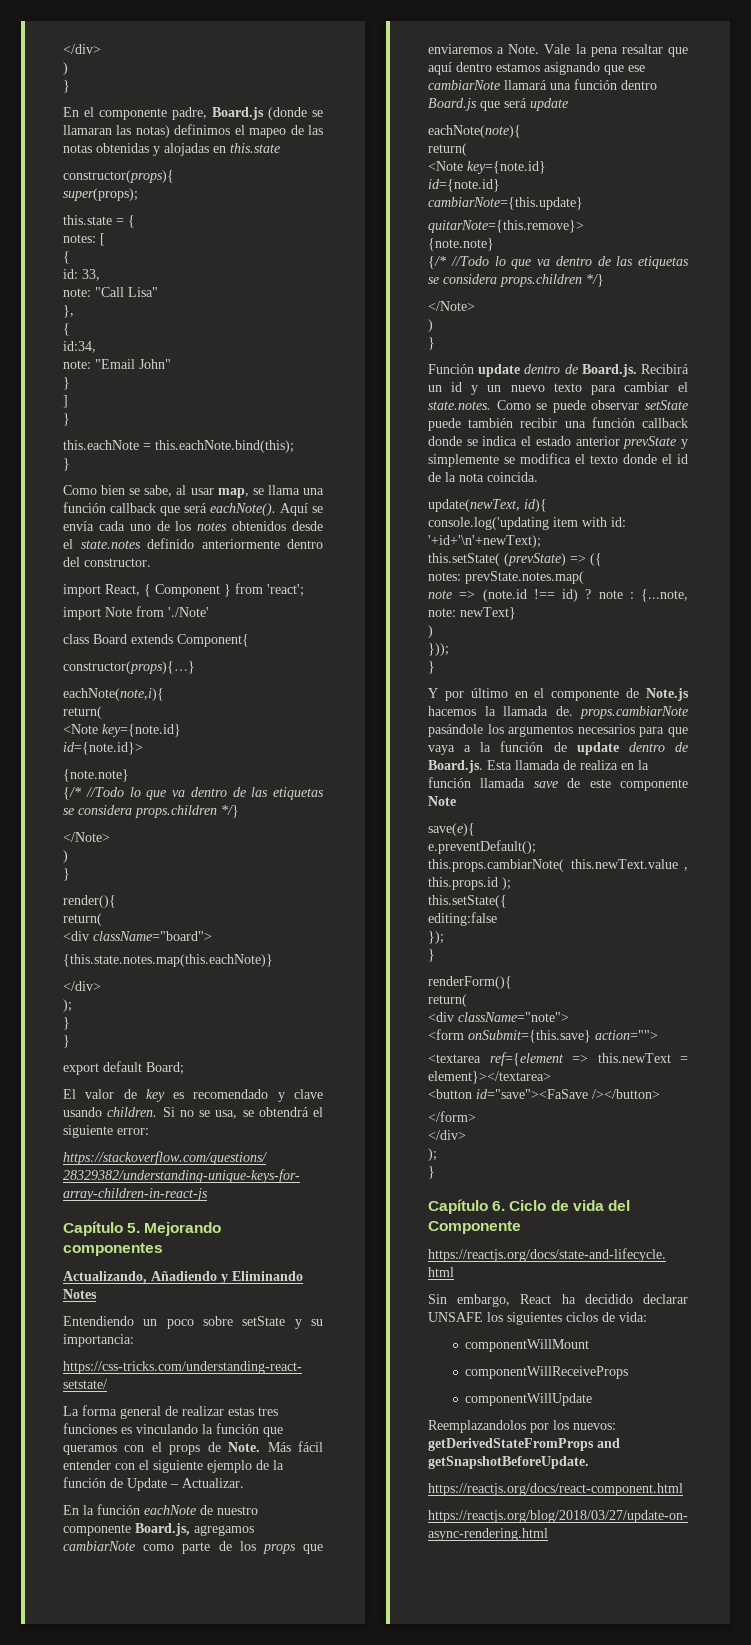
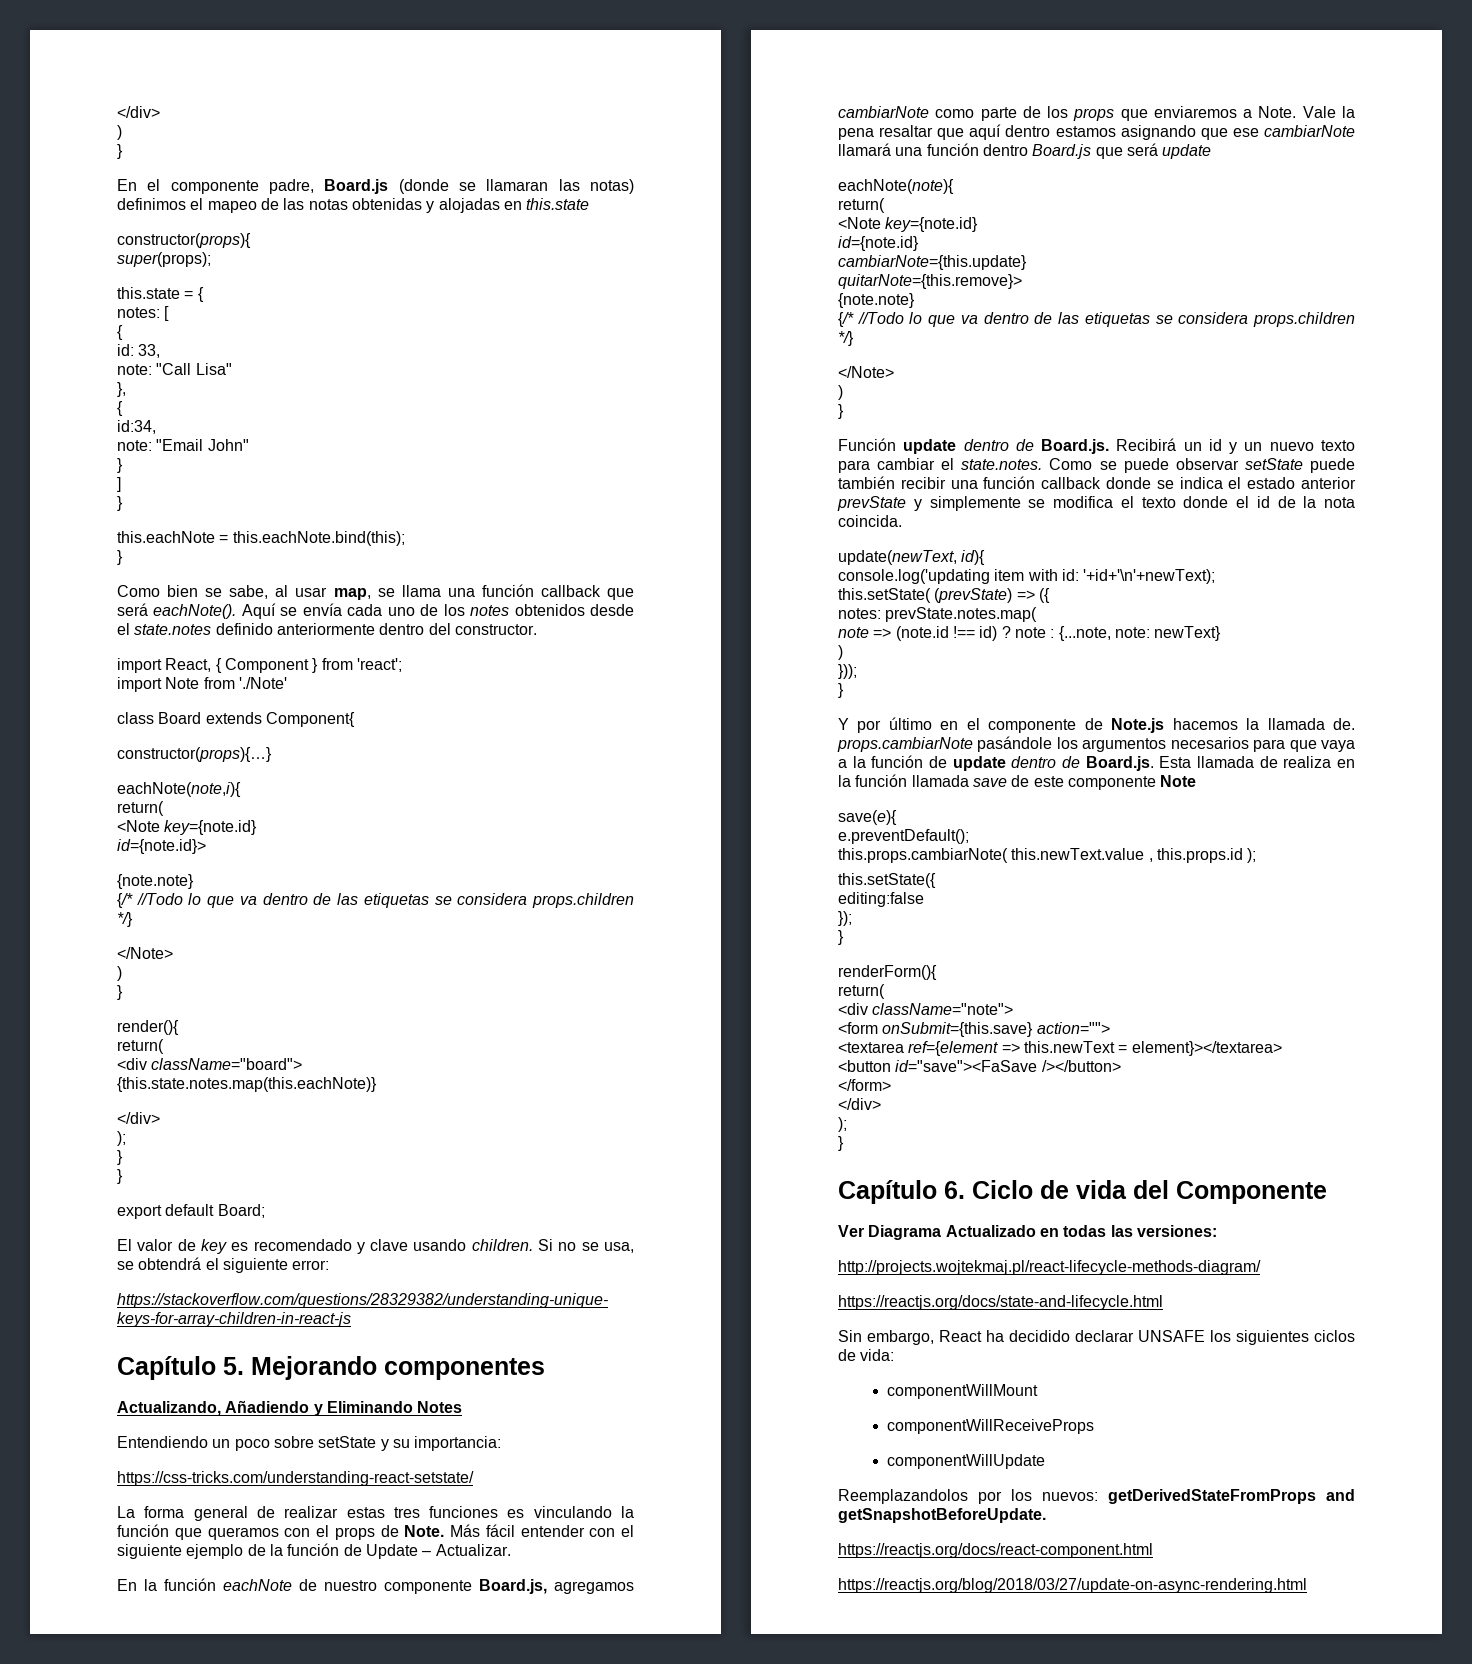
+ Ver Diagrama Actualizado en todas las versiones:
+ http://projects.wojtekmaj.pl/react-lifecycle-methods-diagram/

